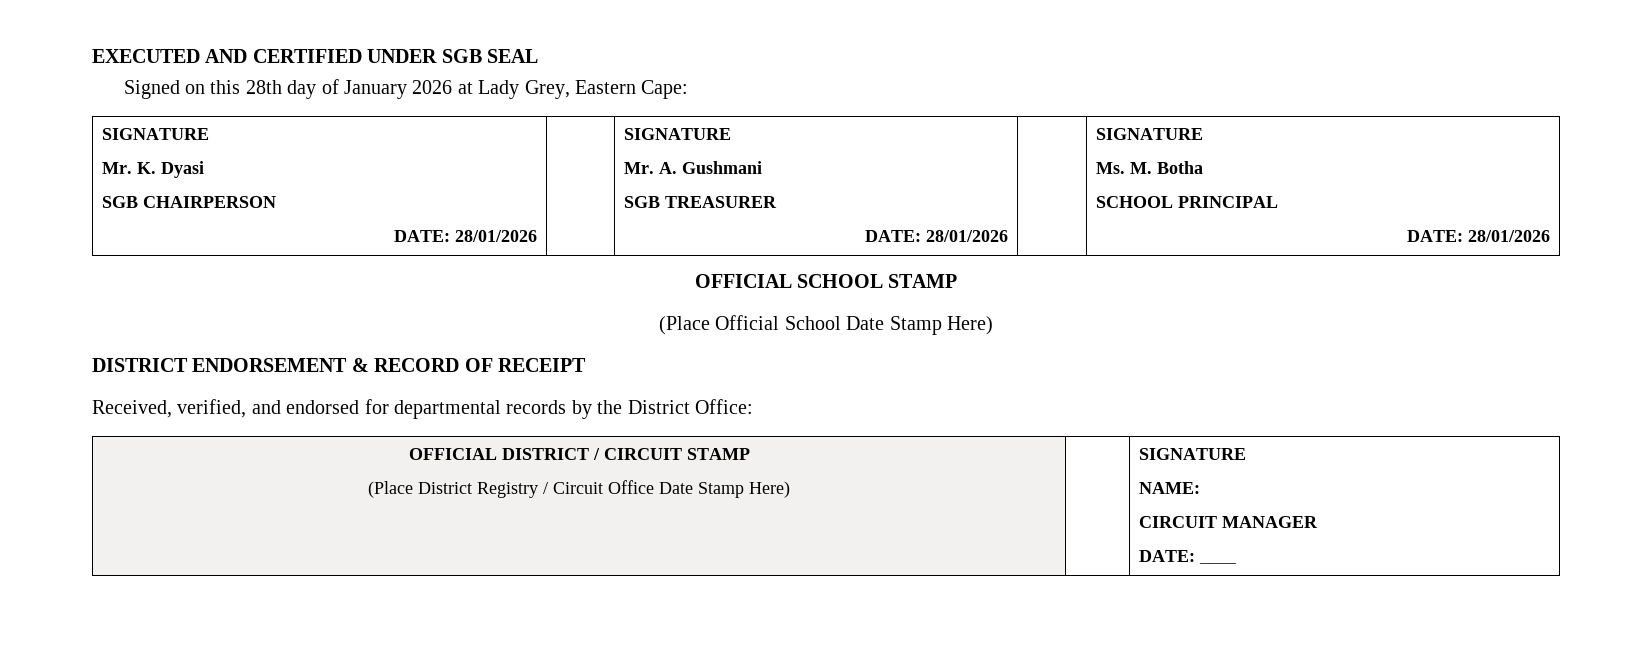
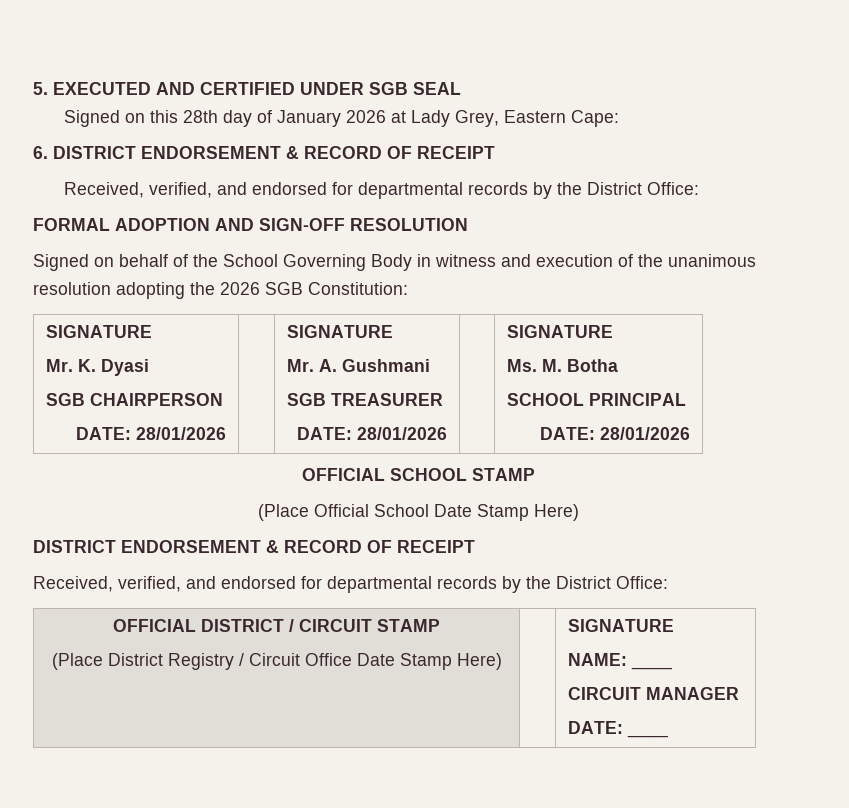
- EXECUTED AND CERTIFIED UNDER SGB SEAL
+ 5. EXECUTED AND CERTIFIED UNDER SGB SEAL
+ 6. DISTRICT ENDORSEMENT & RECORD OF RECEIPT
+ Received, verified, and endorsed for departmental records by the District Office:
+ FORMAL ADOPTION AND SIGN-OFF RESOLUTION
+ Signed on behalf of the School Governing Body in witness and execution of the unanimous resolution adopting the 2026 SGB Constitution:
  OFFICIAL DISTRICT / CIRCUIT STAMP
  (Place District Registry / Circuit Office Date Stamp Here) | | SIGNATURE
- NAME:
+ NAME: ____

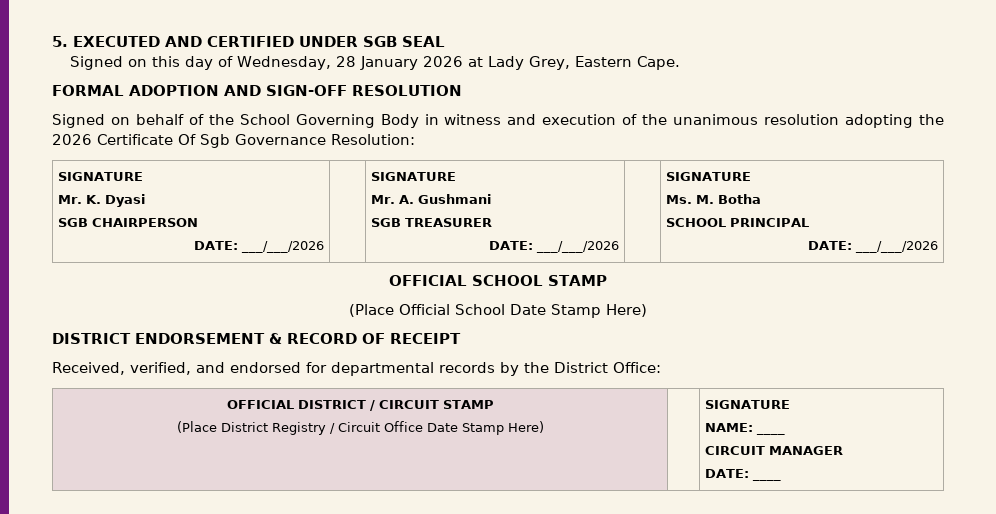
- Signed on this 28th day of January 2026 at Lady Grey, Eastern Cape:
- 6. DISTRICT ENDORSEMENT & RECORD OF RECEIPT
- Received, verified, and endorsed for departmental records by the District Office:
+ Signed on this day of Wednesday, 28 January 2026 at Lady Grey, Eastern Cape.
- Signed on behalf of the School Governing Body in witness and execution of the unanimous resolution adopting the 2026 SGB Constitution:
+ Signed on behalf of the School Governing Body in witness and execution of the unanimous resolution adopting the 2026 Certificate Of Sgb Governance Resolution:
  SIGNATURE
  Mr. K. Dyasi
  SGB CHAIRPERSON
- DATE: 28/01/2026 | | SIGNATURE
+ DATE: ___/___/2026 | | SIGNATURE
  Mr. A. Gushmani
  SGB TREASURER
- DATE: 28/01/2026 | | SIGNATURE
+ DATE: ___/___/2026 | | SIGNATURE
  Ms. M. Botha
  SCHOOL PRINCIPAL
- DATE: 28/01/2026
+ DATE: ___/___/2026

